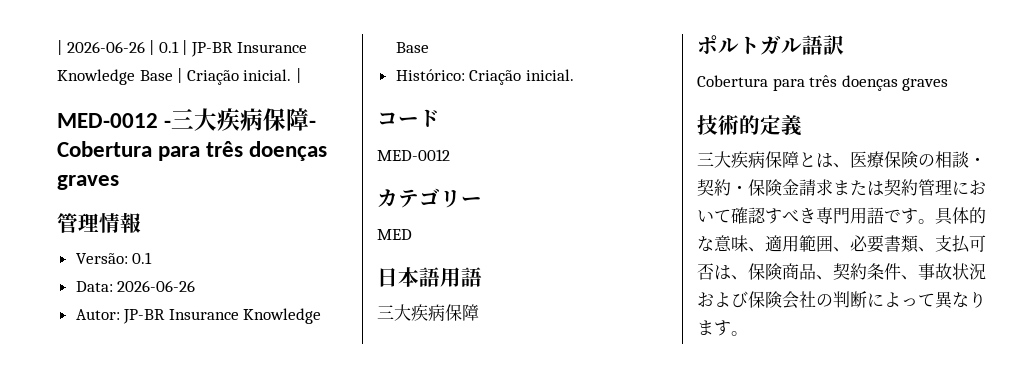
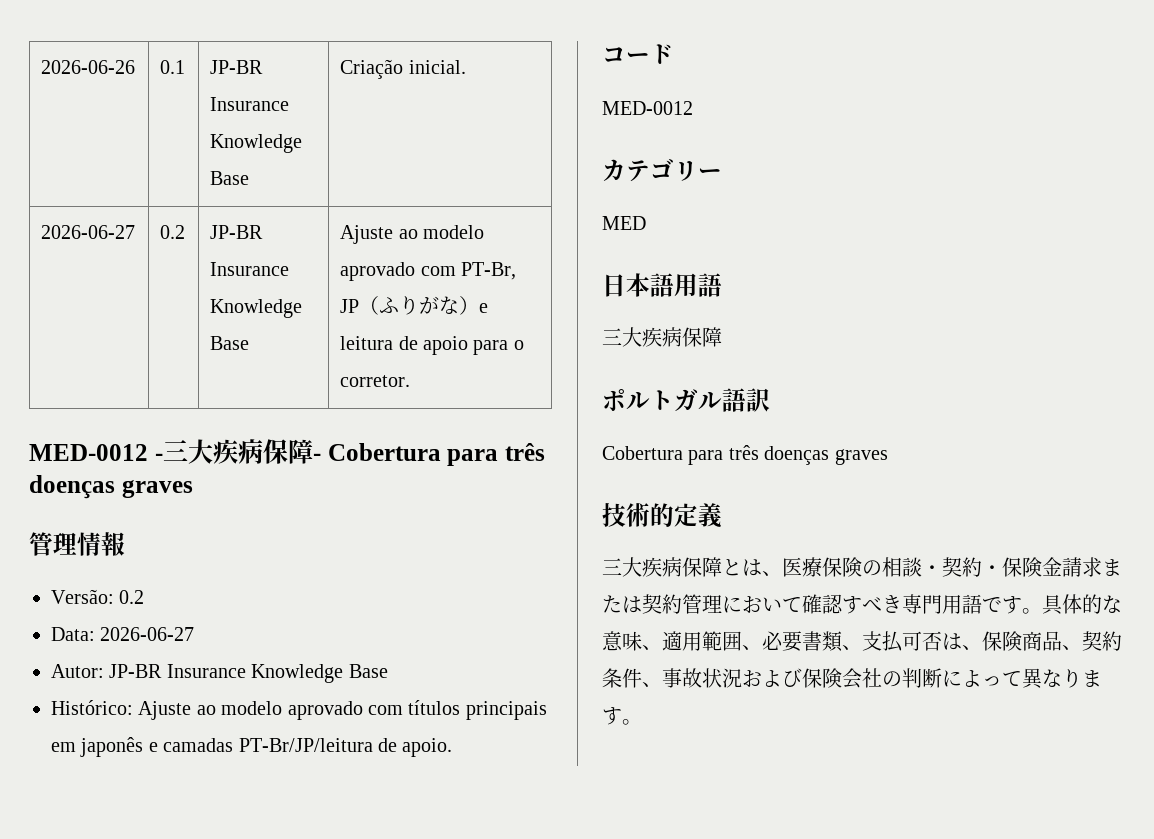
- | 2026-06-26 | 0.1 | JP-BR Insurance Knowledge Base | Criação inicial. |
+ 2026-06-26 | 0.1 | JP-BR Insurance Knowledge Base | Criação inicial.
+ 2026-06-27 | 0.2 | JP-BR Insurance Knowledge Base | Ajuste ao modelo aprovado com PT-Br, JP（ふりがな）e leitura de apoio para o corretor.
- Versão: 0.1
+ Versão: 0.2
- Data: 2026-06-26
+ Data: 2026-06-27
- Histórico: Criação inicial.
+ Histórico: Ajuste ao modelo aprovado com títulos principais em japonês e camadas PT-Br/JP/leitura de apoio.

